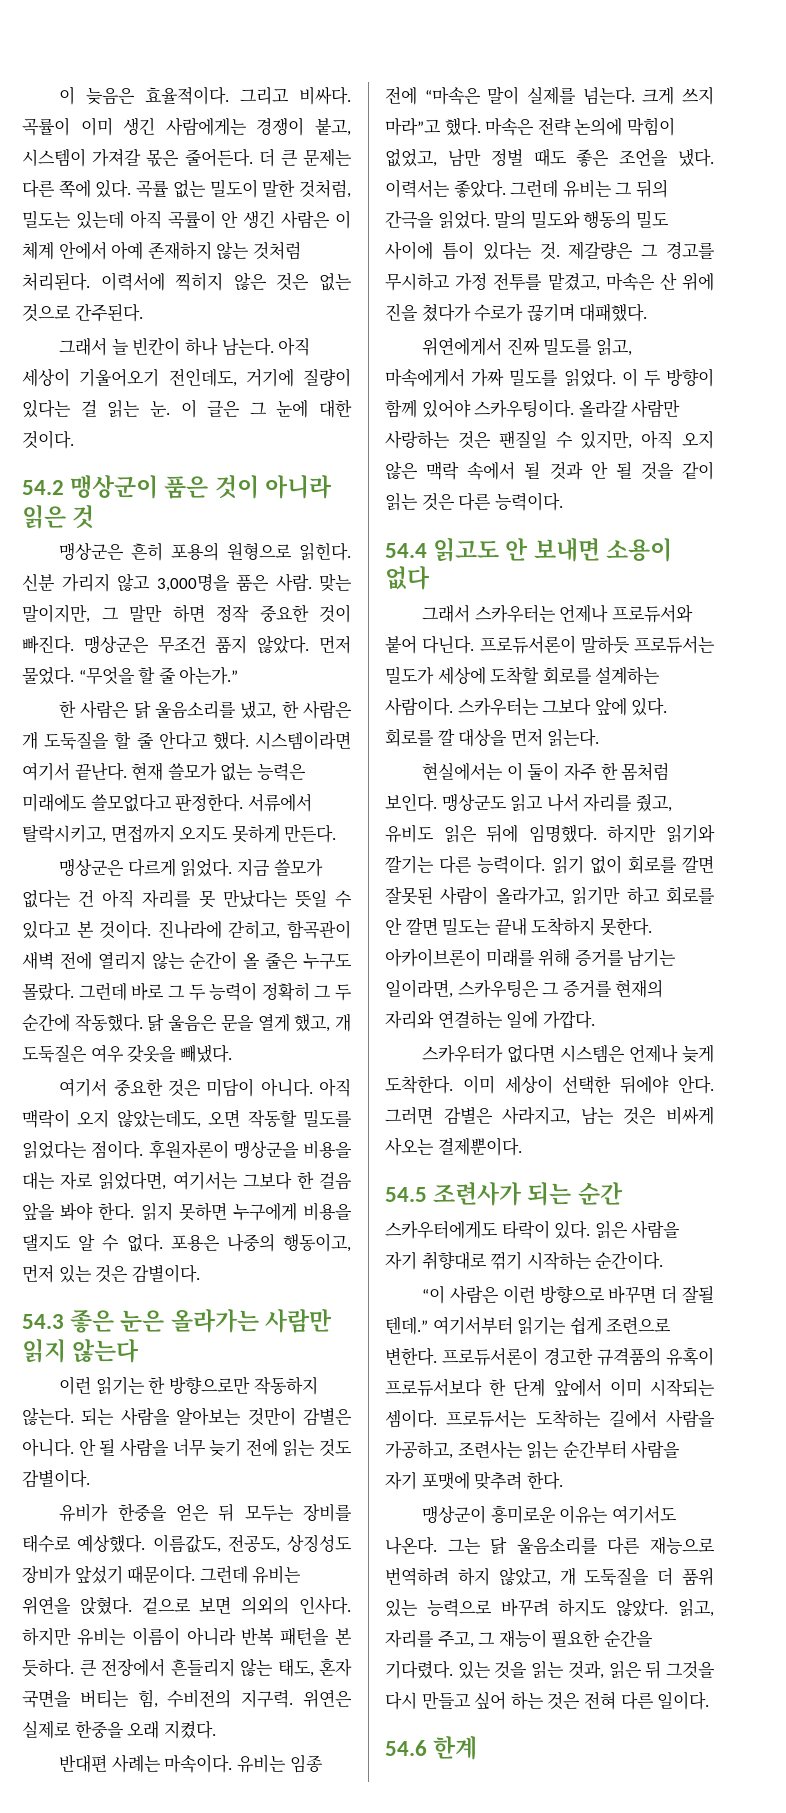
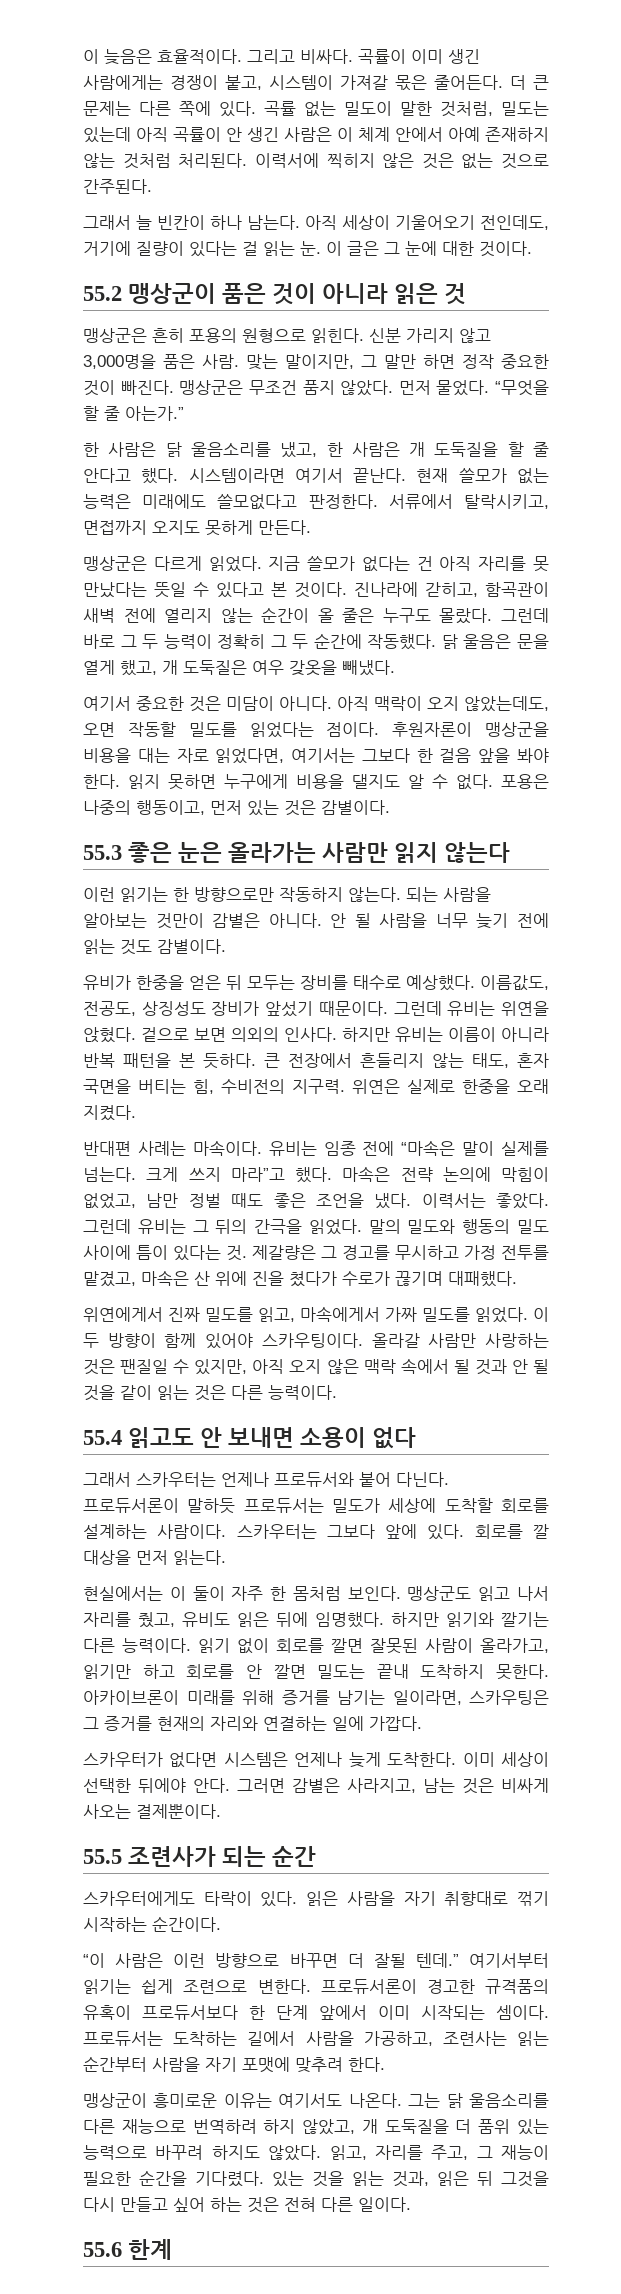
- 54.2 맹상군이 품은 것이 아니라 읽은 것
+ 55.2 맹상군이 품은 것이 아니라 읽은 것
- 54.3 좋은 눈은 올라가는 사람만 읽지 않는다
+ 55.3 좋은 눈은 올라가는 사람만 읽지 않는다
- 54.4 읽고도 안 보내면 소용이 없다
+ 55.4 읽고도 안 보내면 소용이 없다
- 54.5 조련사가 되는 순간
+ 55.5 조련사가 되는 순간
- 54.6 한계
+ 55.6 한계

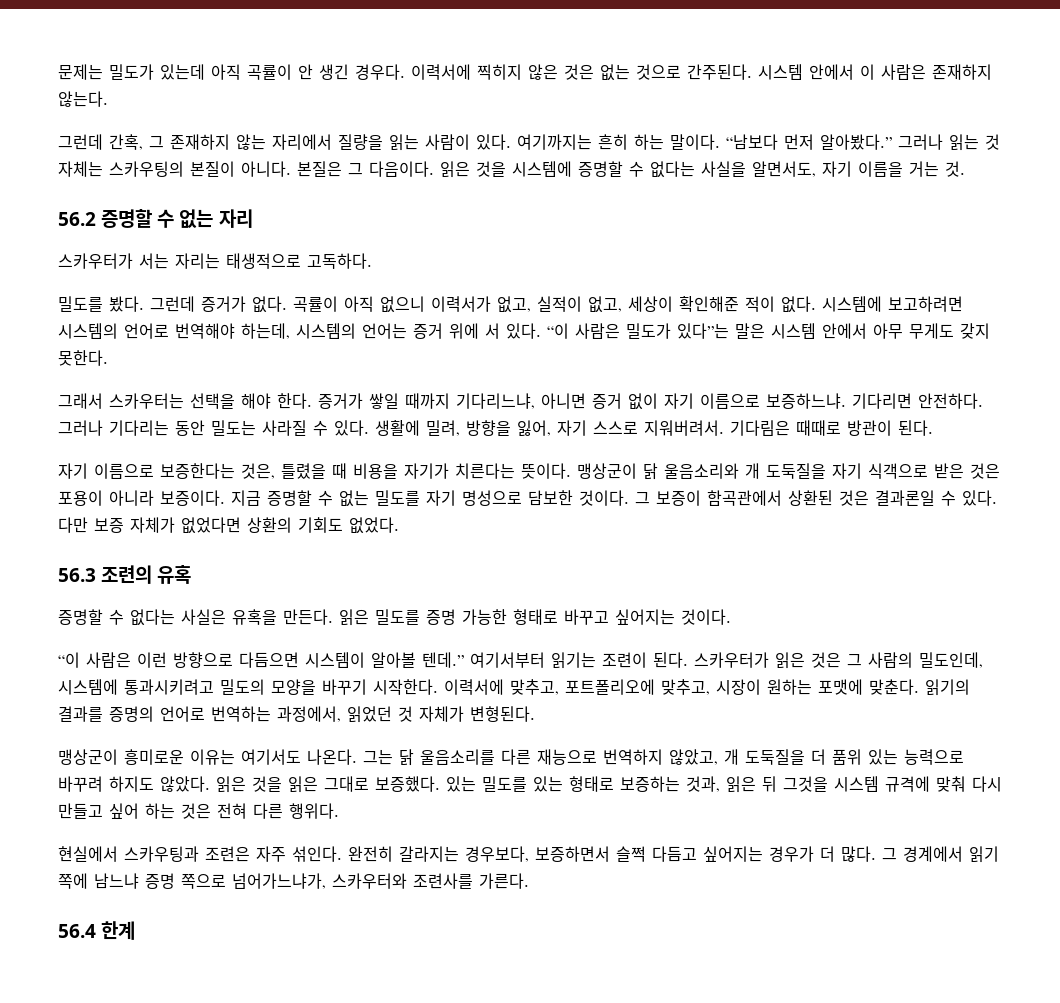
- 이 늦음은 효율적이다. 그리고 비싸다. 곡률이 이미 생긴 사람에게는 경쟁이 붙고, 시스템이 가져갈 몫은 줄어든다. 더 큰 문제는 다른 쪽에 있다. 곡률 없는 밀도이 말한 것처럼, 밀도는 있는데 아직 곡률이 안 생긴 사람은 이 체계 안에서 아예 존재하지 않는 것처럼 처리된다.
+ 문제는 밀도가 있는데 아직 곡률이 안 생긴 경우다.
- 이력서에 찍히지 않은 것은 없는 것으로 간주된다.
- 그래서 늘 빈칸이 하나 남는다. 아직 세상이 기울어오기 전인데도, 거기에 질량이 있다는 걸 읽는 눈. 이 글은 그 눈에 대한 것이다.
- 55.2 맹상군이 품은 것이 아니라 읽은 것
- 맹상군은 흔히 포용의 원형으로 읽힌다. 신분 가리지 않고 3,000명을 품은 사람. 맞는 말이지만, 그 말만 하면 정작 중요한 것이 빠진다. 맹상군은 무조건 품지 않았다. 먼저 물었다. “무엇을 할 줄 아는가.”
- 한 사람은 닭 울음소리를 냈고, 한 사람은 개 도둑질을 할 줄 안다고 했다. 시스템이라면 여기서 끝난다. 현재 쓸모가 없는 능력은 미래에도 쓸모없다고 판정한다. 서류에서 탈락시키고, 면접까지 오지도 못하게 만든다.
- 맹상군은 다르게 읽었다. 지금 쓸모가 없다는 건 아직 자리를 못 만났다는 뜻일 수 있다고 본 것이다. 진나라에 갇히고, 함곡관이 새벽 전에 열리지 않는 순간이 올 줄은 누구도 몰랐다. 그런데 바로 그 두 능력이 정확히 그 두 순간에 작동했다. 닭 울음은 문을 열게 했고, 개 도둑질은 여우 갖옷을 빼냈다.
- 여기서 중요한 것은 미담이 아니다. 아직 맥락이 오지 않았는데도, 오면 작동할 밀도를 읽었다는 점이다. 후원자론이 맹상군을 비용을 대는 자로 읽었다면, 여기서는 그보다 한 걸음 앞을 봐야 한다. 읽지 못하면 누구에게 비용을 댈지도 알 수 없다. 포용은 나중의 행동이고, 먼저 있는 것은 감별이다.
- 55.3 좋은 눈은 올라가는 사람만 읽지 않는다
- 이런 읽기는 한 방향으로만 작동하지 않는다. 되는 사람을 알아보는 것만이 감별은 아니다. 안 될 사람을 너무 늦기 전에 읽는 것도 감별이다.
- 유비가 한중을 얻은 뒤 모두는 장비를 태수로 예상했다. 이름값도, 전공도, 상징성도 장비가 앞섰기 때문이다. 그런데 유비는 위연을 앉혔다. 겉으로 보면 의외의 인사다. 하지만 유비는 이름이 아니라 반복 패턴을 본 듯하다. 큰 전장에서 흔들리지 않는 태도, 혼자 국면을 버티는 힘, 수비전의 지구력. 위연은 실제로 한중을 오래 지켰다.
- 반대편 사례는 마속이다. 유비는 임종 전에 “마속은 말이 실제를 넘는다. 크게 쓰지 마라”고 했다. 마속은 전략 논의에 막힘이 없었고, 남만 정벌 때도 좋은 조언을 냈다. 이력서는 좋았다. 그런데 유비는 그 뒤의 간극을 읽었다. 말의 밀도와 행동의 밀도 사이에 틈이 있다는 것. 제갈량은 그 경고를 무시하고 가정 전투를 맡겼고, 마속은 산 위에 진을 쳤다가 수로가 끊기며 대패했다.
- 위연에게서 진짜 밀도를 읽고, 마속에게서 가짜 밀도를 읽었다. 이 두 방향이 함께 있어야 스카우팅이다. 올라갈 사람만 사랑하는 것은 팬질일 수 있지만, 아직 오지 않은 맥락 속에서 될 것과 안 될 것을 같이 읽는 것은 다른 능력이다.
- 55.4 읽고도 안 보내면 소용이 없다
- 그래서 스카우터는 언제나 프로듀서와 붙어 다닌다. 프로듀서론이 말하듯 프로듀서는 밀도가 세상에 도착할 회로를 설계하는 사람이다. 스카우터는 그보다 앞에 있다. 회로를 깔 대상을 먼저 읽는다.
- 현실에서는 이 둘이 자주 한 몸처럼 보인다. 맹상군도 읽고 나서 자리를 줬고, 유비도 읽은 뒤에 임명했다. 하지만 읽기와 깔기는 다른 능력이다. 읽기 없이 회로를 깔면 잘못된 사람이 올라가고, 읽기만 하고 회로를 안 깔면 밀도는 끝내 도착하지 못한다. 아카이브론이 미래를 위해 증거를 남기는 일이라면, 스카우팅은 그 증거를 현재의 자리와 연결하는 일에 가깝다.
- 스카우터가 없다면 시스템은 언제나 늦게 도착한다. 이미 세상이 선택한 뒤에야 안다. 그러면 감별은 사라지고, 남는 것은 비싸게 사오는 결제뿐이다.
- 55.5 조련사가 되는 순간
- 스카우터에게도 타락이 있다. 읽은 사람을 자기 취향대로 꺾기 시작하는 순간이다.
- “이 사람은 이런 방향으로 바꾸면 더 잘될 텐데.” 여기서부터 읽기는 쉽게 조련으로 변한다. 프로듀서론이 경고한 규격품의 유혹이 프로듀서보다 한 단계 앞에서 이미 시작되는 셈이다. 프로듀서는 도착하는 길에서 사람을 가공하고, 조련사는 읽는 순간부터 사람을 자기 포맷에 맞추려 한다.
+ 이력서에 찍히지 않은 것은 없는 것으로 간주된다. 시스템 안에서 이 사람은 존재하지 않는다.
+ 그런데 간혹, 그 존재하지 않는 자리에서 질량을 읽는 사람이 있다. 여기까지는 흔히 하는 말이다. “남보다 먼저 알아봤다.” 그러나 읽는 것 자체는 스카우팅의 본질이 아니다. 본질은 그 다음이다. 읽은 것을 시스템에 증명할 수 없다는 사실을 알면서도, 자기 이름을 거는 것.
+ 56.2 증명할 수 없는 자리
+ 스카우터가 서는 자리는 태생적으로 고독하다.
+ 밀도를 봤다. 그런데 증거가 없다. 곡률이 아직 없으니 이력서가 없고, 실적이 없고, 세상이 확인해준 적이 없다. 시스템에 보고하려면 시스템의 언어로 번역해야 하는데, 시스템의 언어는 증거 위에 서 있다. “이 사람은 밀도가 있다”는 말은 시스템 안에서 아무 무게도 갖지 못한다.
+ 그래서 스카우터는 선택을 해야 한다. 증거가 쌓일 때까지 기다리느냐, 아니면 증거 없이 자기 이름으로 보증하느냐. 기다리면 안전하다. 그러나 기다리는 동안 밀도는 사라질 수 있다. 생활에 밀려, 방향을 잃어, 자기 스스로 지워버려서. 기다림은 때때로 방관이 된다.
+ 자기 이름으로 보증한다는 것은, 틀렸을 때 비용을 자기가 치른다는 뜻이다. 맹상군이 닭 울음소리와 개 도둑질을 자기 식객으로 받은 것은 포용이 아니라 보증이다. 지금 증명할 수 없는 밀도를 자기 명성으로 담보한 것이다. 그 보증이 함곡관에서 상환된 것은 결과론일 수 있다. 다만 보증 자체가 없었다면 상환의 기회도 없었다.
+ 56.3 조련의 유혹
+ 증명할 수 없다는 사실은 유혹을 만든다. 읽은 밀도를 증명 가능한 형태로 바꾸고 싶어지는 것이다.
+ “이 사람은 이런 방향으로 다듬으면 시스템이 알아볼 텐데.” 여기서부터 읽기는 조련이 된다. 스카우터가 읽은 것은 그 사람의 밀도인데, 시스템에 통과시키려고 밀도의 모양을 바꾸기 시작한다. 이력서에 맞추고, 포트폴리오에 맞추고, 시장이 원하는 포맷에 맞춘다. 읽기의 결과를 증명의 언어로 번역하는 과정에서, 읽었던 것 자체가 변형된다.
- 그는 닭 울음소리를 다른 재능으로 번역하려 하지 않았고, 개 도둑질을 더 품위 있는 능력으로 바꾸려 하지도 않았다.
+ 그는 닭 울음소리를 다른 재능으로 번역하지 않았고, 개 도둑질을 더 품위 있는 능력으로 바꾸려 하지도 않았다.
- 읽고, 자리를 주고, 그 재능이 필요한 순간을 기다렸다. 있는 것을 읽는 것과, 읽은 뒤 그것을 다시 만들고 싶어 하는 것은 전혀 다른 일이다.
- 55.6 한계
+ 읽은 것을 읽은 그대로 보증했다. 있는 밀도를 있는 형태로 보증하는 것과, 읽은 뒤 그것을 시스템 규격에 맞춰 다시 만들고 싶어 하는 것은 전혀 다른 행위다.
+ 현실에서 스카우팅과 조련은 자주 섞인다. 완전히 갈라지는 경우보다, 보증하면서 슬쩍 다듬고 싶어지는 경우가 더 많다. 그 경계에서 읽기 쪽에 남느냐 증명 쪽으로 넘어가느냐가, 스카우터와 조련사를 가른다.
+ 56.4 한계

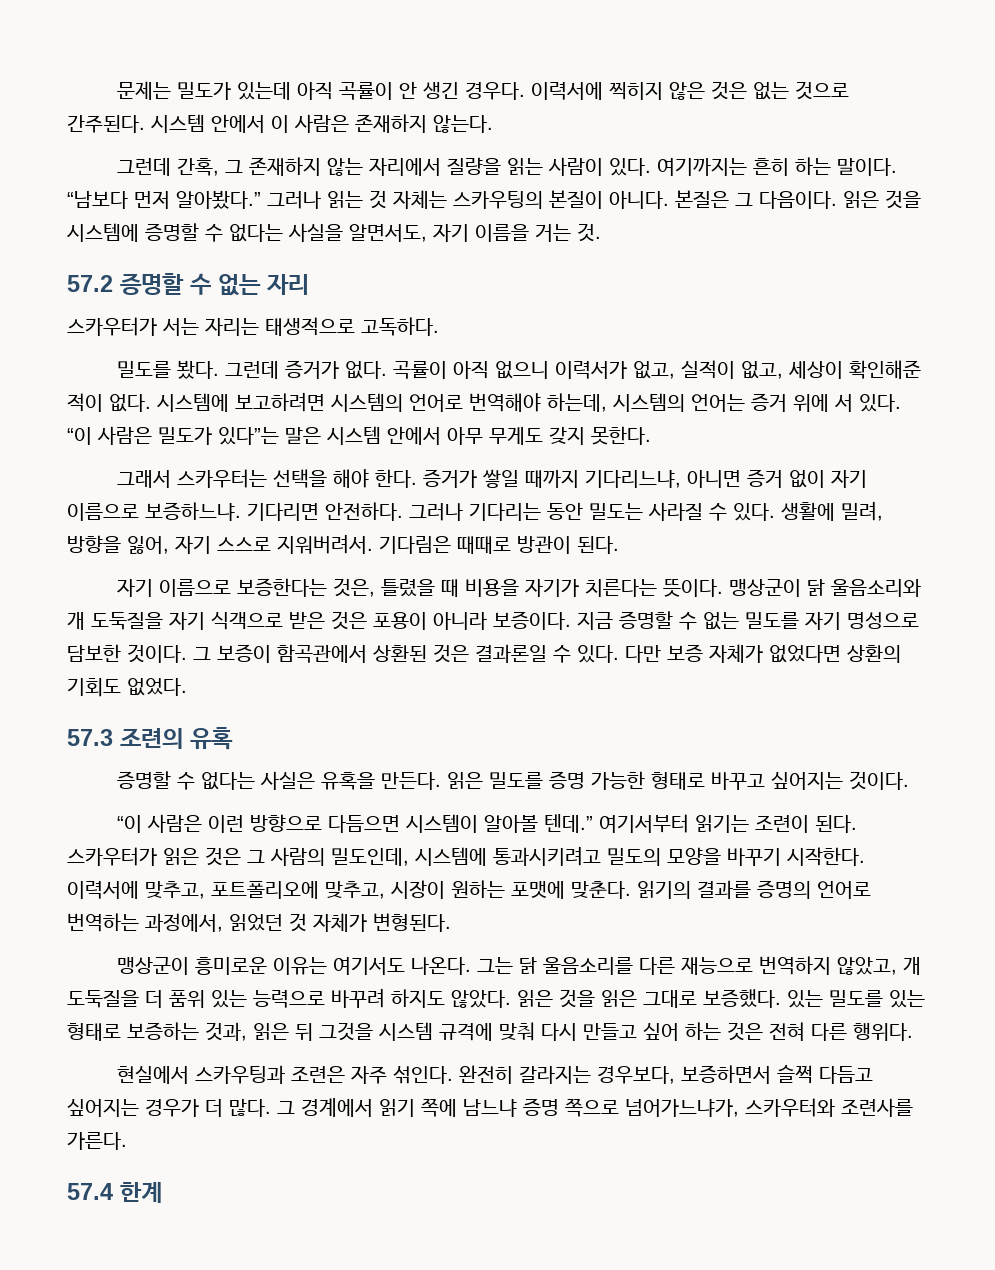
- 56.2 증명할 수 없는 자리
+ 57.2 증명할 수 없는 자리
- 56.3 조련의 유혹
+ 57.3 조련의 유혹
- 56.4 한계
+ 57.4 한계

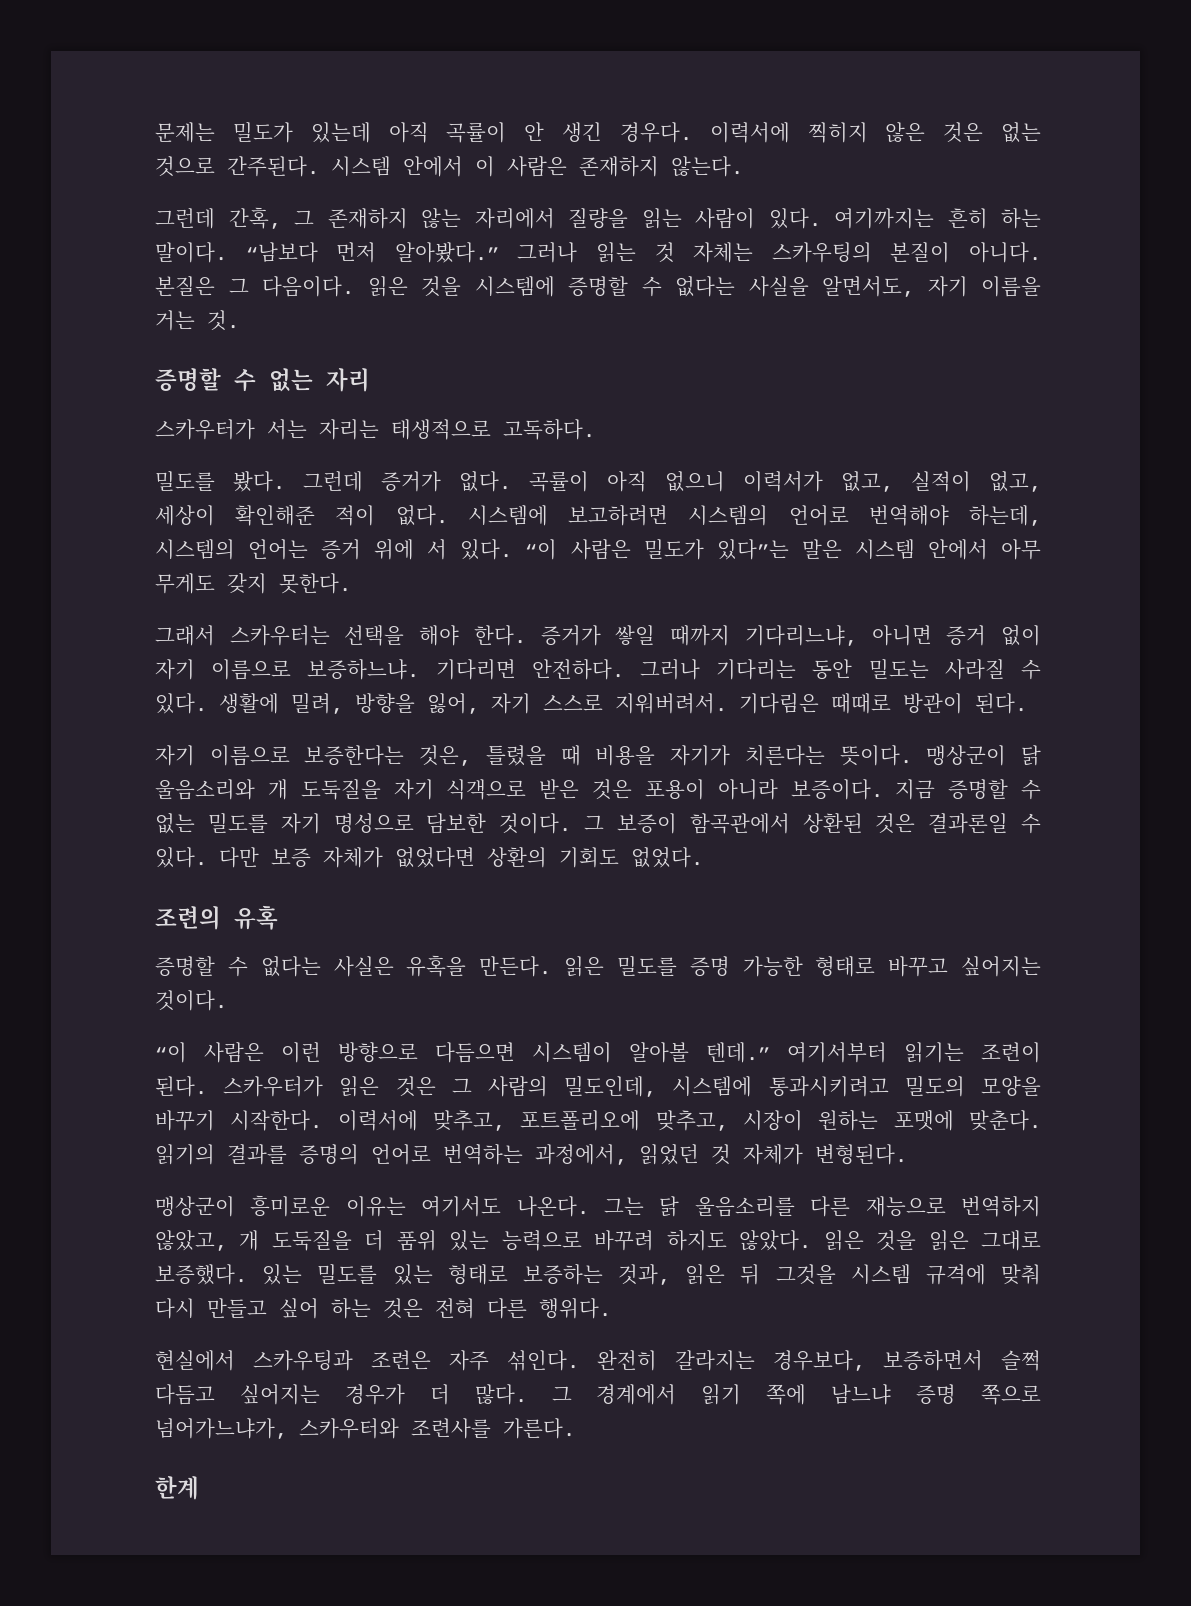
- 57.2 증명할 수 없는 자리
+ 증명할 수 없는 자리
- 57.3 조련의 유혹
+ 조련의 유혹
- 57.4 한계
+ 한계

